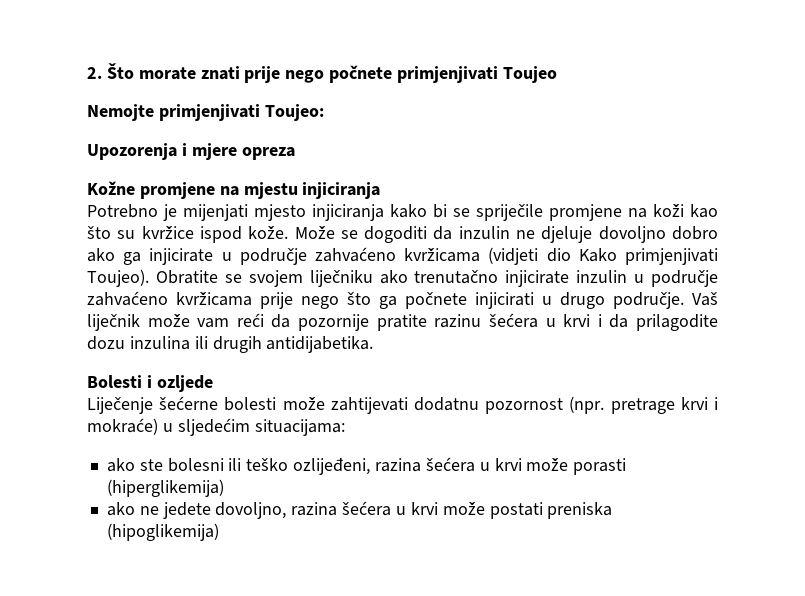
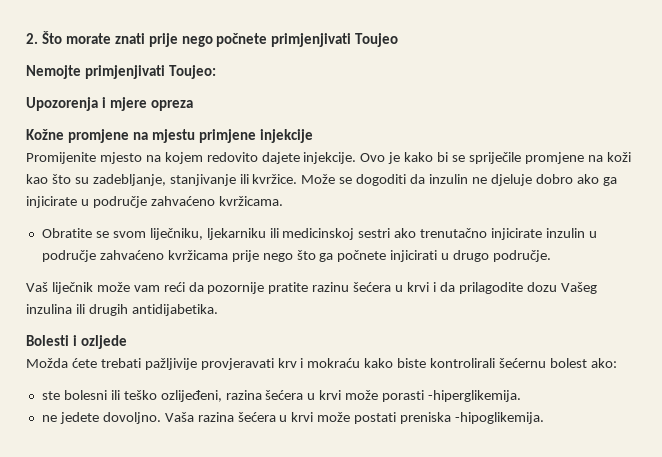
- Kožne promjene na mjestu injiciranja
- Potrebno je mijenjati mjesto injiciranja kako bi se spriječile promjene na koži kao što su kvržice ispod kože.
+ Kožne promjene na mjestu primjene injekcije
+ Promijenite mjesto na kojem redovito dajete injekcije. Ovo je kako bi se spriječile promjene na koži kao što su zadebljanje, stanjivanje ili kvržice.
- Može se dogoditi da inzulin ne djeluje dovoljno dobro ako ga injicirate u područje zahvaćeno kvržicama (vidjeti dio Kako primjenjivati Toujeo). Obratite se svojem liječniku ako trenutačno injicirate inzulin u područje zahvaćeno kvržicama prije nego što ga počnete injicirati u drugo područje. Vaš liječnik može vam reći da pozornije pratite razinu šećera u krvi i da prilagodite dozu inzulina ili drugih antidijabetika.
+ Može se dogoditi da inzulin ne djeluje dobro ako ga injicirate u područje zahvaćeno kvržicama.
+ Obratite se svom liječniku, ljekarniku ili medicinskoj sestri ako trenutačno injicirate inzulin u područje zahvaćeno kvržicama prije nego što ga počnete injicirati u drugo područje.
+ Vaš liječnik može vam reći da pozornije pratite razinu šećera u krvi i da prilagodite dozu Vašeg inzulina ili drugih antidijabetika.
- Liječenje šećerne bolesti može zahtijevati dodatnu pozornost (npr. pretrage krvi i mokraće) u sljedećim situacijama:
- ako ste bolesni ili teško ozlijeđeni, razina šećera u krvi može porasti (hiperglikemija)
- ako ne jedete dovoljno, razina šećera u krvi može postati preniska (hipoglikemija)
+ Možda ćete trebati pažljivije provjeravati krv i mokraću kako biste kontrolirali šećernu bolest ako:
+ ste bolesni ili teško ozlijeđeni, razina šećera u krvi može porasti -hiperglikemija.
+ ne jedete dovoljno. Vaša razina šećera u krvi može postati preniska -hipoglikemija.

